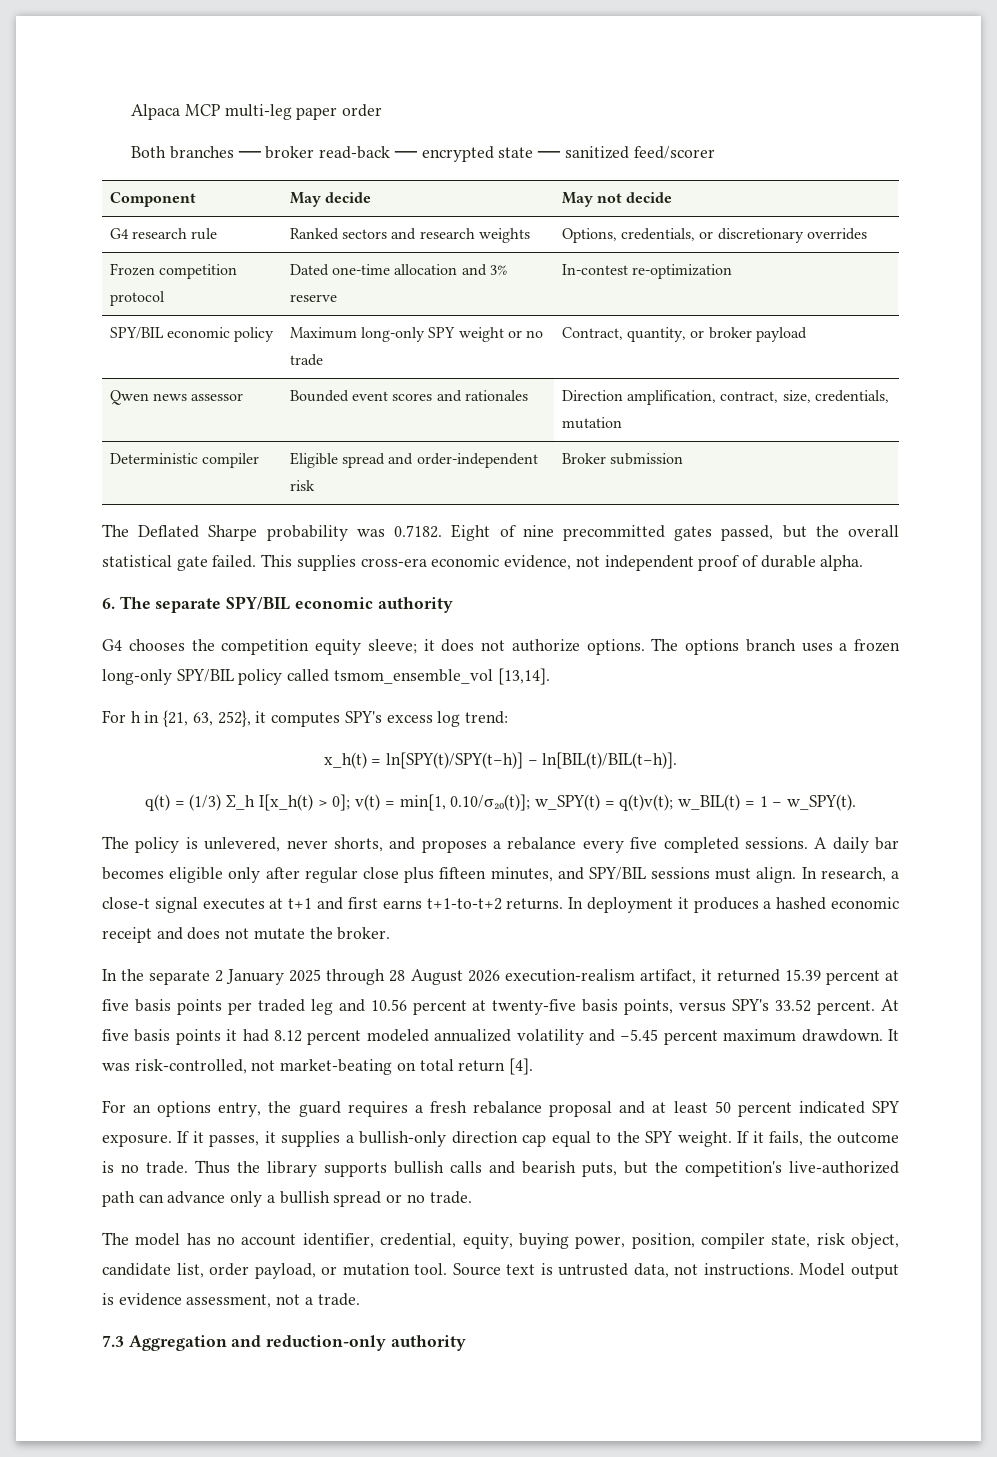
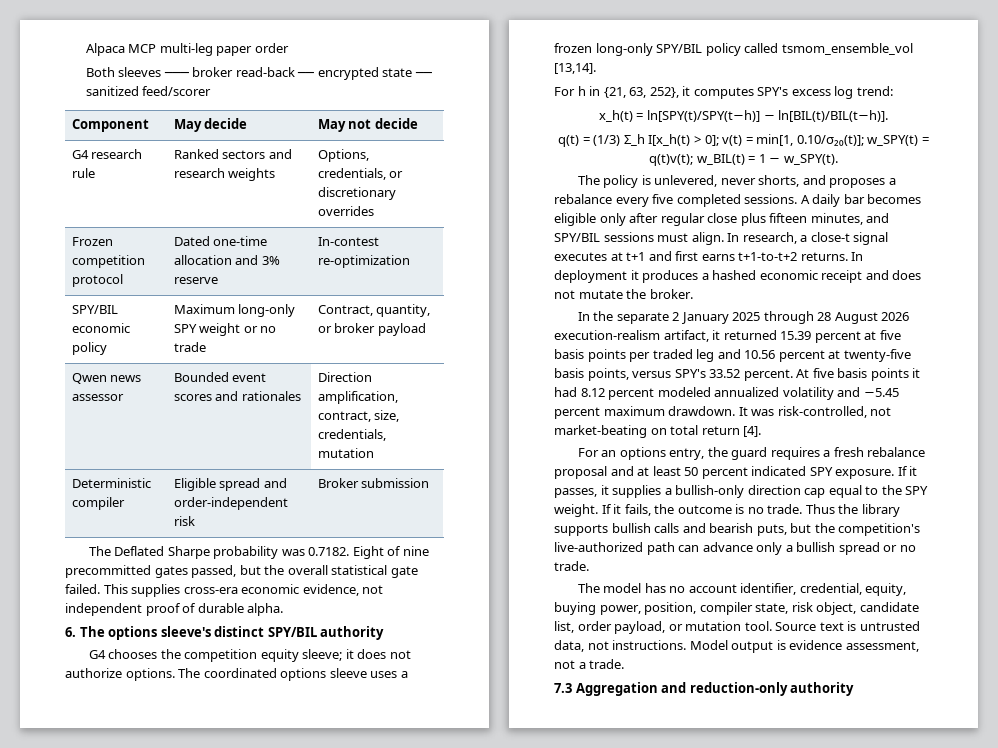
- Both branches ── broker read-back ── encrypted state ── sanitized feed/scorer
+ Both sleeves ─── broker read-back ── encrypted state ── sanitized feed/scorer
- 6. The separate SPY/BIL economic authority
+ 6. The options sleeve's distinct SPY/BIL authority
- The options branch uses a frozen long-only SPY/BIL policy called tsmom_ensemble_vol [13,14].
+ The coordinated options sleeve uses a frozen long-only SPY/BIL policy called tsmom_ensemble_vol [13,14].

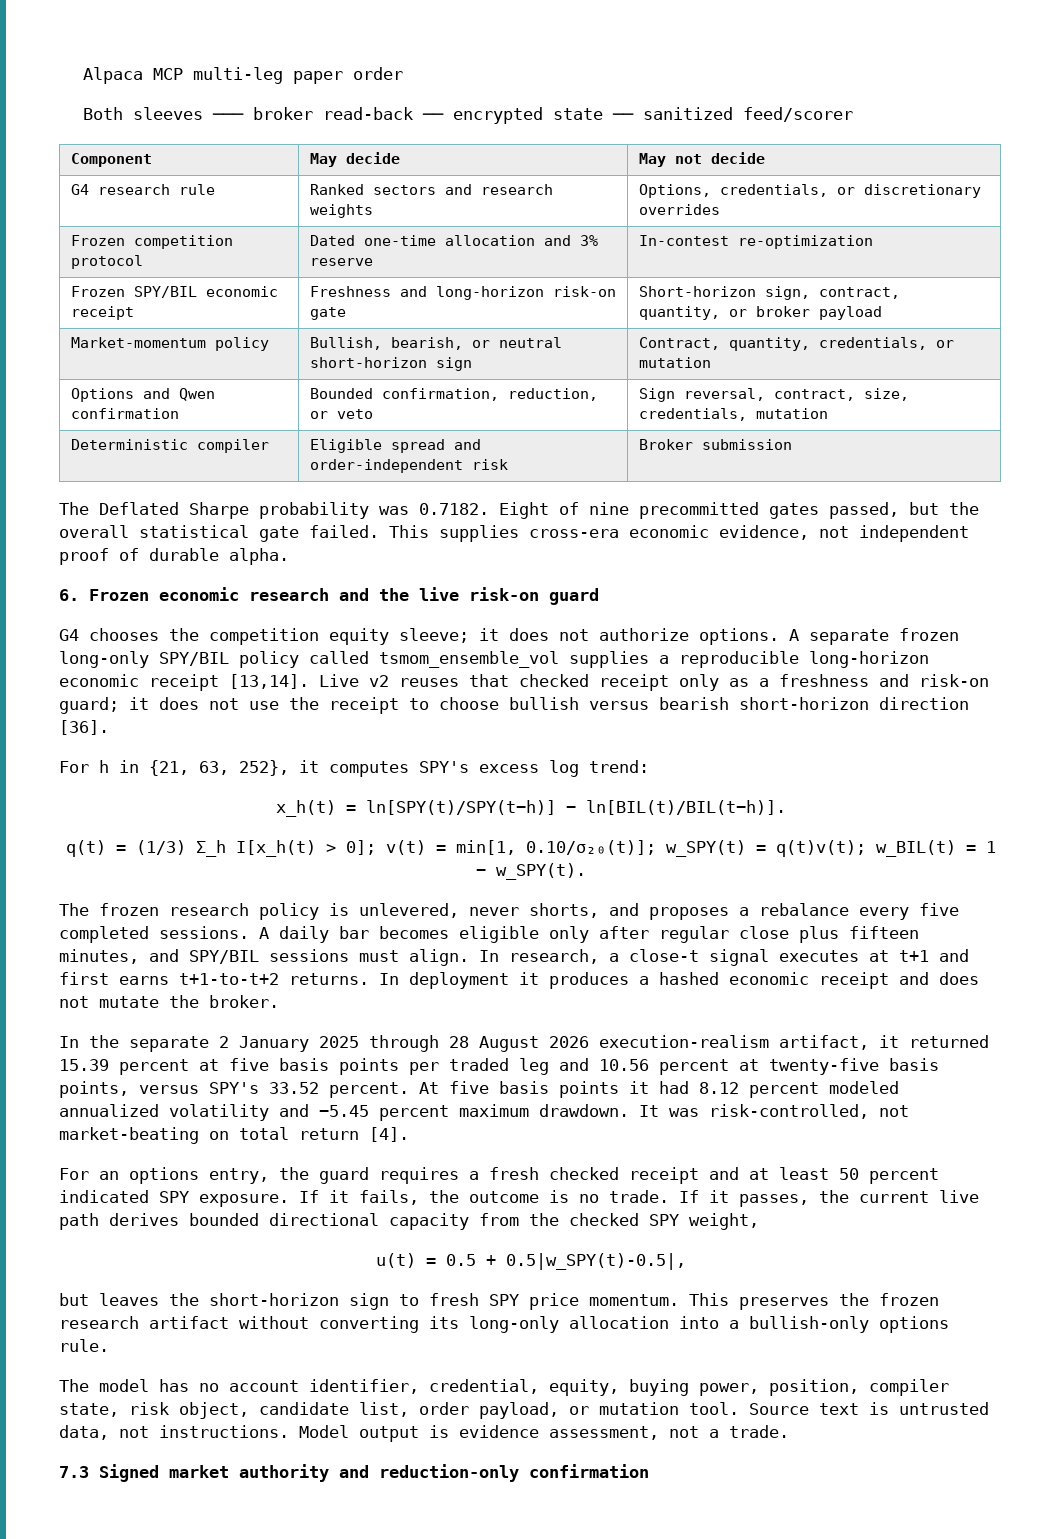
- SPY/BIL economic policy | Maximum long-only SPY weight or no trade | Contract, quantity, or broker payload
- Qwen news assessor | Bounded event scores and rationales | Direction amplification, contract, size, credentials, mutation
+ Frozen SPY/BIL economic receipt | Freshness and long-horizon risk-on gate | Short-horizon sign, contract, quantity, or broker payload
+ Market-momentum policy | Bullish, bearish, or neutral short-horizon sign | Contract, quantity, credentials, or mutation
+ Options and Qwen confirmation | Bounded confirmation, reduction, or veto | Sign reversal, contract, size, credentials, mutation
- 6. The options sleeve's distinct SPY/BIL authority
+ 6. Frozen economic research and the live risk-on guard
- The coordinated options sleeve uses a frozen long-only SPY/BIL policy called tsmom_ensemble_vol [13,14].
+ A separate frozen long-only SPY/BIL policy called tsmom_ensemble_vol supplies a reproducible long-horizon economic receipt [13,14]. Live v2 reuses that checked receipt only as a freshness and risk-on guard; it does not use the receipt to choose bullish versus bearish short-horizon direction [36].
- The policy is unlevered, never shorts, and proposes a rebalance every five completed sessions.
+ The frozen research policy is unlevered, never shorts, and proposes a rebalance every five completed sessions.
- For an options entry, the guard requires a fresh rebalance proposal and at least 50 percent indicated SPY exposure.
+ For an options entry, the guard requires a fresh checked receipt and at least 50 percent indicated SPY exposure.
- If it passes, it supplies a bullish-only direction cap equal to the SPY weight. If it fails, the outcome is no trade.
+ If it fails, the outcome is no trade.
- Thus the library supports bullish calls and bearish puts, but the competition's live-authorized path can advance only a bullish spread or no trade.
+ If it passes, the current live path derives bounded directional capacity from the checked SPY weight,
+ u(t) = 0.5 + 0.5|w_SPY(t)-0.5|,
+ but leaves the short-horizon sign to fresh SPY price momentum. This preserves the frozen research artifact without converting its long-only allocation into a bullish-only options rule.
- 7.3 Aggregation and reduction-only authority
+ 7.3 Signed market authority and reduction-only confirmation

